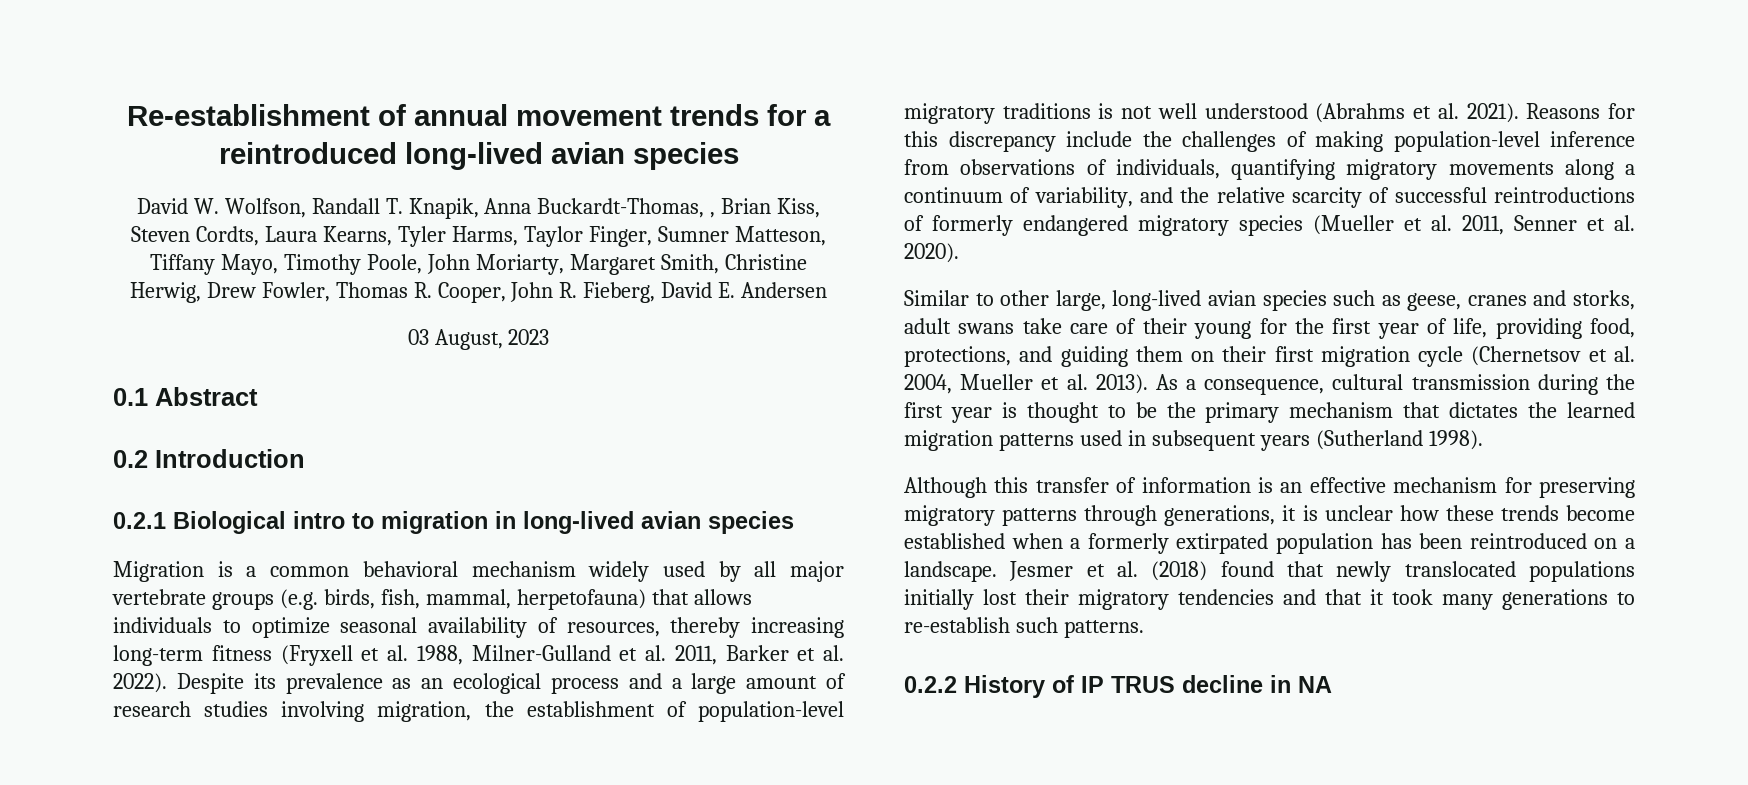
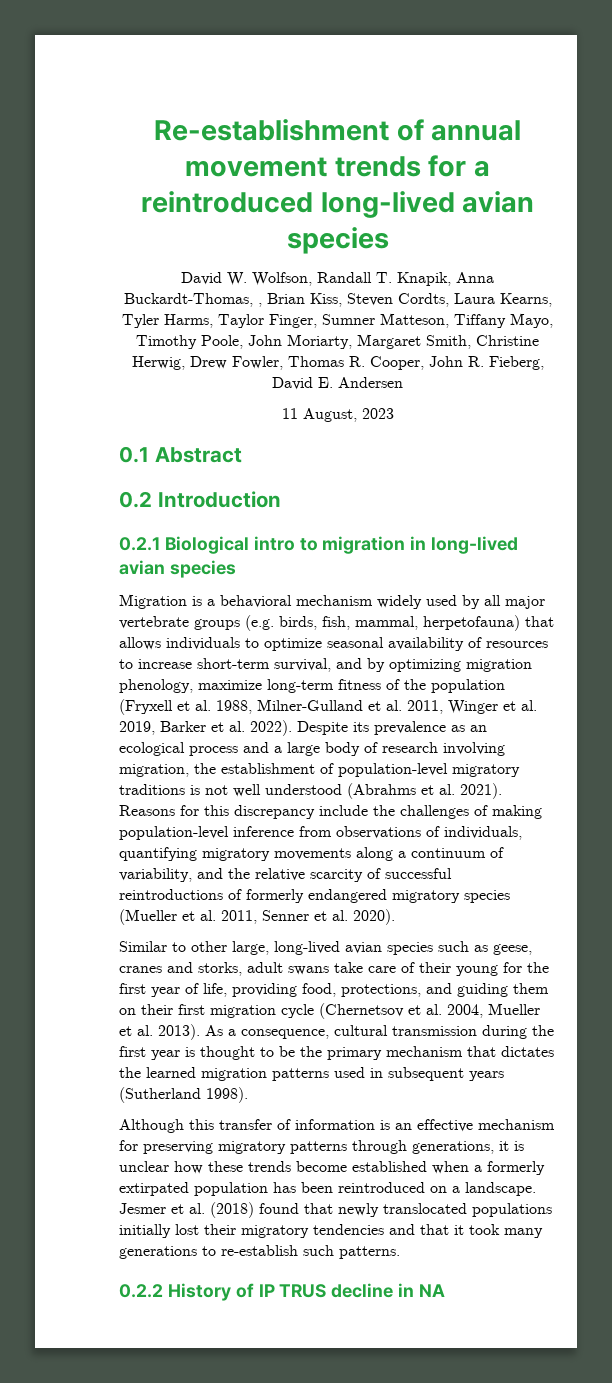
- 03 August, 2023
+ 11 August, 2023
- Migration is a common behavioral mechanism widely used by all major vertebrate groups (e.g. birds, fish, mammal, herpetofauna) that allows individuals to optimize seasonal availability of resources, thereby increasing long-term fitness (Fryxell et al. 1988, Milner-Gulland et al. 2011, Barker et al. 2022).
+ Migration is a behavioral mechanism widely used by all major vertebrate groups (e.g. birds, fish, mammal, herpetofauna) that allows individuals to optimize seasonal availability of resources to increase short-term survival, and by optimizing migration phenology, maximize long-term fitness of the population (Fryxell et al. 1988, Milner-Gulland et al. 2011, Winger et al. 2019, Barker et al. 2022).
- Despite its prevalence as an ecological process and a large amount of research studies involving migration, the establishment of population-level migratory traditions is not well understood (Abrahms et al. 2021).
+ Despite its prevalence as an ecological process and a large body of research involving migration, the establishment of population-level migratory traditions is not well understood (Abrahms et al. 2021).

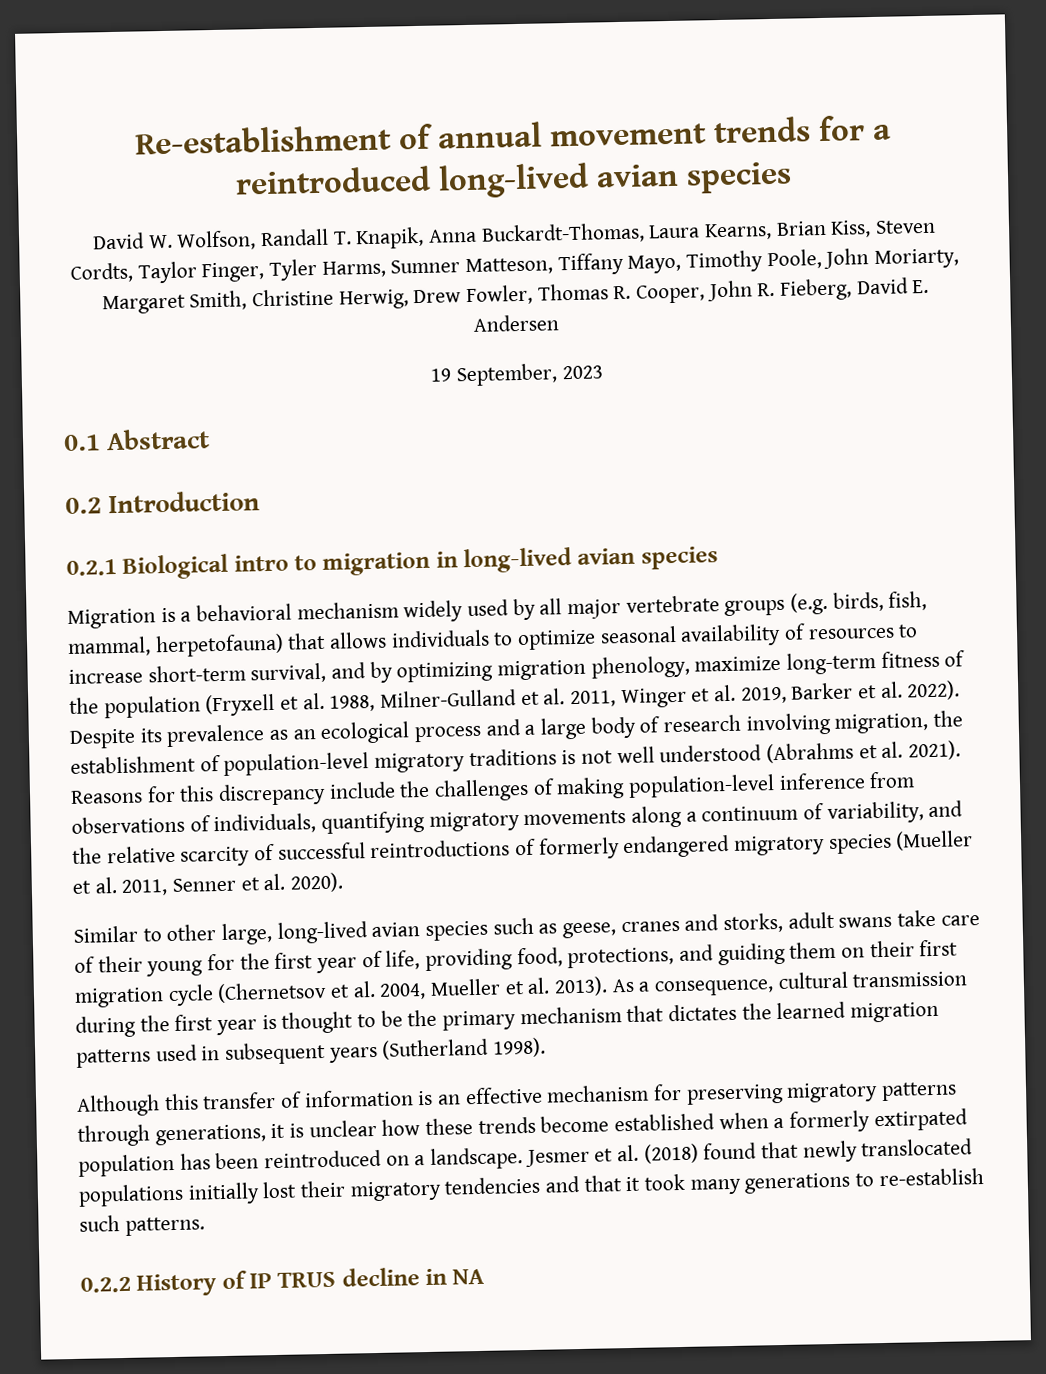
- David W. Wolfson, Randall T. Knapik, Anna Buckardt-Thomas, , Brian Kiss, Steven Cordts, Laura Kearns, Tyler Harms, Taylor Finger, Sumner Matteson, Tiffany Mayo, Timothy Poole, John Moriarty, Margaret Smith, Christine Herwig, Drew Fowler, Thomas R. Cooper, John R. Fieberg, David E. Andersen
+ David W. Wolfson, Randall T. Knapik, Anna Buckardt-Thomas, Laura Kearns, Brian Kiss, Steven Cordts, Taylor Finger, Tyler Harms, Sumner Matteson, Tiffany Mayo, Timothy Poole, John Moriarty, Margaret Smith, Christine Herwig, Drew Fowler, Thomas R. Cooper, John R. Fieberg, David E. Andersen
- 11 August, 2023
+ 19 September, 2023

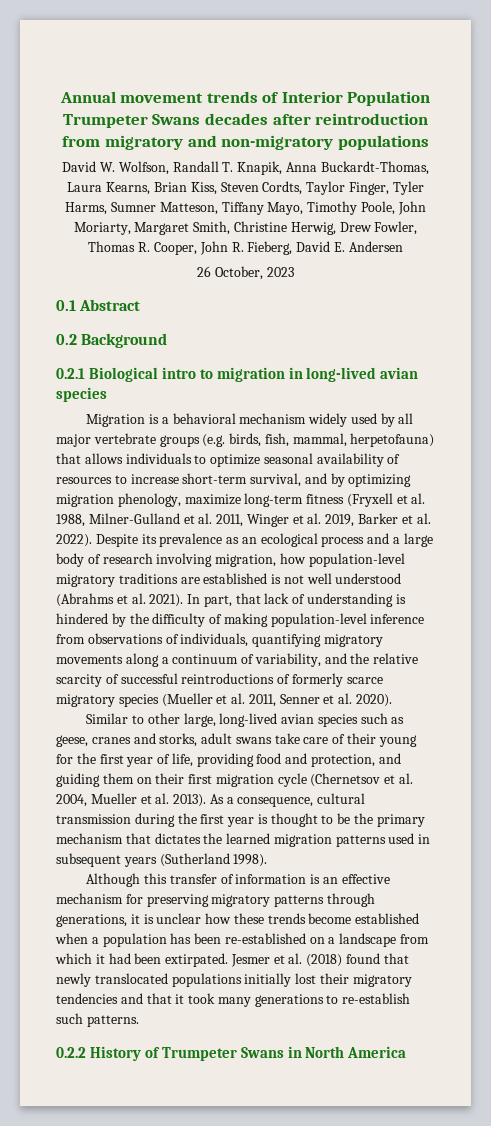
- Re-establishment of annual movement trends for a reintroduced long-lived avian species
+ Annual movement trends of Interior Population Trumpeter Swans decades after reintroduction from migratory and non-migratory populations
- 19 September, 2023
+ 26 October, 2023
- 0.2 Introduction
+ 0.2 Background
- Migration is a behavioral mechanism widely used by all major vertebrate groups (e.g. birds, fish, mammal, herpetofauna) that allows individuals to optimize seasonal availability of resources to increase short-term survival, and by optimizing migration phenology, maximize long-term fitness of the population (Fryxell et al. 1988, Milner-Gulland et al. 2011, Winger et al. 2019, Barker et al. 2022).
+ Migration is a behavioral mechanism widely used by all major vertebrate groups (e.g. birds, fish, mammal, herpetofauna) that allows individuals to optimize seasonal availability of resources to increase short-term survival, and by optimizing migration phenology, maximize long-term fitness (Fryxell et al. 1988, Milner-Gulland et al. 2011, Winger et al. 2019, Barker et al. 2022).
- Despite its prevalence as an ecological process and a large body of research involving migration, the establishment of population-level migratory traditions is not well understood (Abrahms et al. 2021).
+ Despite its prevalence as an ecological process and a large body of research involving migration, how population-level migratory traditions are established is not well understood (Abrahms et al. 2021).
- Reasons for this discrepancy include the challenges of making population-level inference from observations of individuals, quantifying migratory movements along a continuum of variability, and the relative scarcity of successful reintroductions of formerly endangered migratory species (Mueller et al. 2011, Senner et al. 2020).
+ In part, that lack of understanding is hindered by the difficulty of making population-level inference from observations of individuals, quantifying migratory movements along a continuum of variability, and the relative scarcity of successful reintroductions of formerly scarce migratory species (Mueller et al. 2011, Senner et al. 2020).
- Similar to other large, long-lived avian species such as geese, cranes and storks, adult swans take care of their young for the first year of life, providing food, protections, and guiding them on their first migration cycle (Chernetsov et al. 2004, Mueller et al. 2013).
+ Similar to other large, long-lived avian species such as geese, cranes and storks, adult swans take care of their young for the first year of life, providing food and protection, and guiding them on their first migration cycle (Chernetsov et al. 2004, Mueller et al. 2013).
- Although this transfer of information is an effective mechanism for preserving migratory patterns through generations, it is unclear how these trends become established when a formerly extirpated population has been reintroduced on a landscape.
+ Although this transfer of information is an effective mechanism for preserving migratory patterns through generations, it is unclear how these trends become established when a population has been re-established on a landscape from which it had been extirpated.
- 0.2.2 History of IP TRUS decline in NA
+ 0.2.2 History of Trumpeter Swans in North America

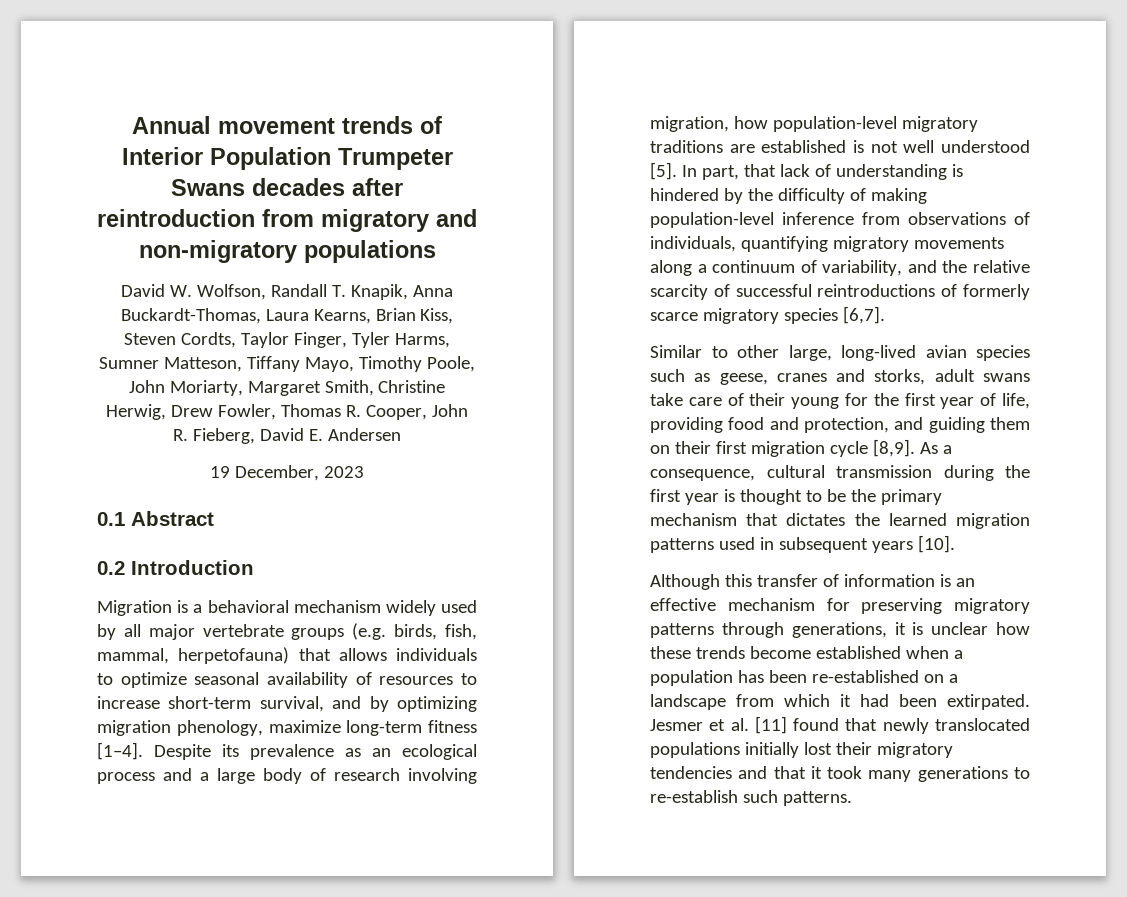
- 26 October, 2023
+ 19 December, 2023
- 0.2 Background
- 0.2.1 Biological intro to migration in long-lived avian species
+ 0.2 Introduction
- Migration is a behavioral mechanism widely used by all major vertebrate groups (e.g. birds, fish, mammal, herpetofauna) that allows individuals to optimize seasonal availability of resources to increase short-term survival, and by optimizing migration phenology, maximize long-term fitness (Fryxell et al. 1988, Milner-Gulland et al. 2011, Winger et al. 2019, Barker et al. 2022).
+ Migration is a behavioral mechanism widely used by all major vertebrate groups (e.g. birds, fish, mammal, herpetofauna) that allows individuals to optimize seasonal availability of resources to increase short-term survival, and by optimizing migration phenology, maximize long-term fitness [1–4].
- Despite its prevalence as an ecological process and a large body of research involving migration, how population-level migratory traditions are established is not well understood (Abrahms et al. 2021).
+ Despite its prevalence as an ecological process and a large body of research involving migration, how population-level migratory traditions are established is not well understood [5].
- In part, that lack of understanding is hindered by the difficulty of making population-level inference from observations of individuals, quantifying migratory movements along a continuum of variability, and the relative scarcity of successful reintroductions of formerly scarce migratory species (Mueller et al. 2011, Senner et al. 2020).
+ In part, that lack of understanding is hindered by the difficulty of making population-level inference from observations of individuals, quantifying migratory movements along a continuum of variability, and the relative scarcity of successful reintroductions of formerly scarce migratory species [6,7].
- Similar to other large, long-lived avian species such as geese, cranes and storks, adult swans take care of their young for the first year of life, providing food and protection, and guiding them on their first migration cycle (Chernetsov et al. 2004, Mueller et al. 2013).
+ Similar to other large, long-lived avian species such as geese, cranes and storks, adult swans take care of their young for the first year of life, providing food and protection, and guiding them on their first migration cycle [8,9].
- As a consequence, cultural transmission during the first year is thought to be the primary mechanism that dictates the learned migration patterns used in subsequent years (Sutherland 1998).
+ As a consequence, cultural transmission during the first year is thought to be the primary mechanism that dictates the learned migration patterns used in subsequent years [10].
- Jesmer et al. (2018) found that newly translocated populations initially lost their migratory tendencies and that it took many generations to re-establish such patterns.
+ Jesmer et al. [11] found that newly translocated populations initially lost their migratory tendencies and that it took many generations to re-establish such patterns.
- 0.2.2 History of Trumpeter Swans in North America

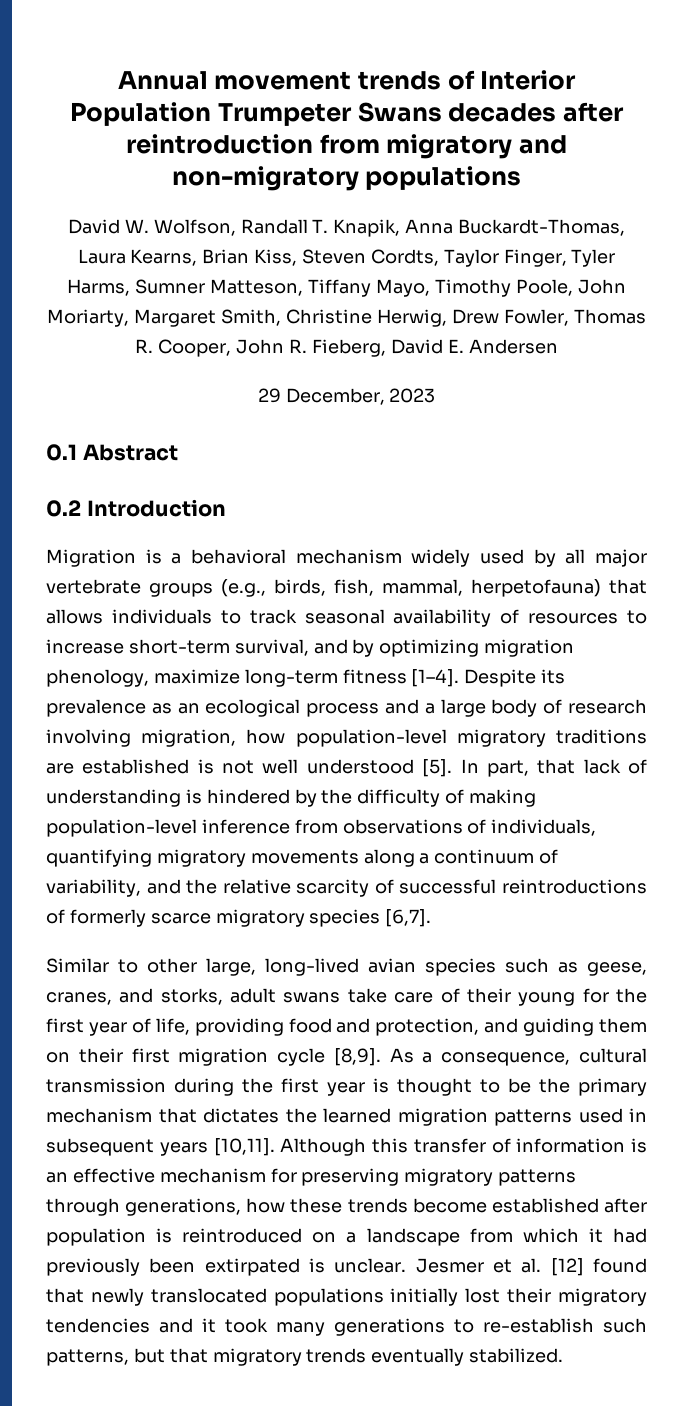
- 19 December, 2023
+ 29 December, 2023
- Migration is a behavioral mechanism widely used by all major vertebrate groups (e.g. birds, fish, mammal, herpetofauna) that allows individuals to optimize seasonal availability of resources to increase short-term survival, and by optimizing migration phenology, maximize long-term fitness [1–4].
+ Migration is a behavioral mechanism widely used by all major vertebrate groups (e.g., birds, fish, mammal, herpetofauna) that allows individuals to track seasonal availability of resources to increase short-term survival, and by optimizing migration phenology, maximize long-term fitness [1–4].
- Similar to other large, long-lived avian species such as geese, cranes and storks, adult swans take care of their young for the first year of life, providing food and protection, and guiding them on their first migration cycle [8,9].
+ Similar to other large, long-lived avian species such as geese, cranes, and storks, adult swans take care of their young for the first year of life, providing food and protection, and guiding them on their first migration cycle [8,9].
- As a consequence, cultural transmission during the first year is thought to be the primary mechanism that dictates the learned migration patterns used in subsequent years [10].
- Although this transfer of information is an effective mechanism for preserving migratory patterns through generations, it is unclear how these trends become established when a population has been re-established on a landscape from which it had been extirpated.
+ As a consequence, cultural transmission during the first year is thought to be the primary mechanism that dictates the learned migration patterns used in subsequent years [10,11]. Although this transfer of information is an effective mechanism for preserving migratory patterns through generations, how these trends become established after population is reintroduced on a landscape from which it had previously been extirpated is unclear.
- Jesmer et al. [11] found that newly translocated populations initially lost their migratory tendencies and that it took many generations to re-establish such patterns.
+ Jesmer et al. [12] found that newly translocated populations initially lost their migratory tendencies and it took many generations to re-establish such patterns, but that migratory trends eventually stabilized.

